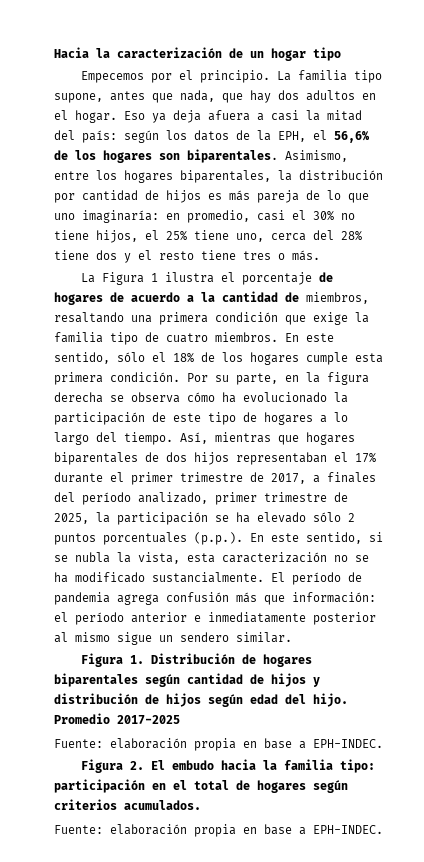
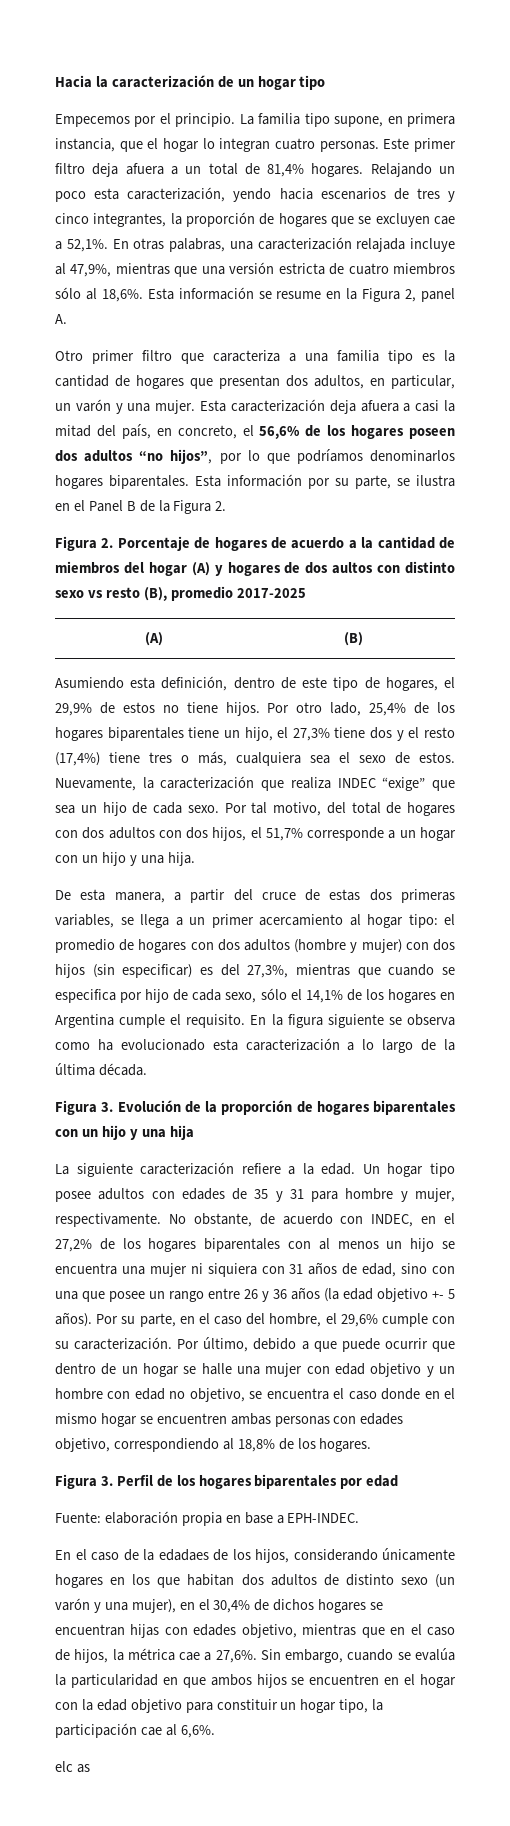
- La familia tipo supone, antes que nada, que hay dos adultos en el hogar. Eso ya deja afuera a casi la mitad del país: según los datos de la EPH, el 56,6% de los hogares son biparentales. Asimismo, entre los hogares biparentales, la distribución por cantidad de hijos es más pareja de lo que uno imaginaría: en promedio, casi el 30% no tiene hijos, el 25% tiene uno, cerca del 28% tiene dos y el resto tiene tres o más.
- La Figura 1 ilustra el porcentaje de hogares de acuerdo a la cantidad de miembros, resaltando una primera condición que exige la familia tipo de cuatro miembros. En este sentido, sólo el 18% de los hogares cumple esta primera condición. Por su parte, en la figura derecha se observa cómo ha evolucionado la participación de este tipo de hogares a lo largo del tiempo. Así, mientras que hogares biparentales de dos hijos representaban el 17% durante el primer trimestre de 2017, a finales del período analizado, primer trimestre de 2025, la participación se ha elevado sólo 2 puntos porcentuales (p.p.). En este sentido, si se nubla la vista, esta caracterización no se ha modificado sustancialmente. El período de pandemia agrega confusión más que información: el período anterior e inmediatamente posterior al mismo sigue un sendero similar.
- Figura 1. Distribución de hogares biparentales según cantidad de hijos y distribución de hijos según edad del hijo. Promedio 2017-2025
+ La familia tipo supone, en primera instancia, que el hogar lo integran cuatro personas. Este primer filtro deja afuera a un total de 81,4% hogares. Relajando un poco esta caracterización, yendo hacia escenarios de tres y cinco integrantes, la proporción de hogares que se excluyen cae a 52,1%. En otras palabras, una caracterización relajada incluye al 47,9%, mientras que una versión estricta de cuatro miembros sólo al 18,6%. Esta información se resume en la Figura 2, panel A.
+ Otro primer filtro que caracteriza a una familia tipo es la cantidad de hogares que presentan dos adultos, en particular, un varón y una mujer. Esta caracterización deja afuera a casi la mitad del país, en concreto, el 56,6% de los hogares poseen dos adultos “no hijos”, por lo que podríamos denominarlos hogares biparentales. Esta información por su parte, se ilustra en el Panel B de la Figura 2.
+ Figura 2. Porcentaje de hogares de acuerdo a la cantidad de miembros del hogar (A) y hogares de dos aultos con distinto sexo vs resto (B), promedio 2017-2025
+ (A) | (B)
+ Asumiendo esta definición, dentro de este tipo de hogares, el 29,9% de estos no tiene hijos. Por otro lado, 25,4% de los hogares biparentales tiene un hijo, el 27,3% tiene dos y el resto (17,4%) tiene tres o más, cualquiera sea el sexo de estos. Nuevamente, la caracterización que realiza INDEC “exige” que sea un hijo de cada sexo. Por tal motivo, del total de hogares con dos adultos con dos hijos, el 51,7% corresponde a un hogar con un hijo y una hija.
+ De esta manera, a partir del cruce de estas dos primeras variables, se llega a un primer acercamiento al hogar tipo: el promedio de hogares con dos adultos (hombre y mujer) con dos hijos (sin especificar) es del 27,3%, mientras que cuando se especifica por hijo de cada sexo, sólo el 14,1% de los hogares en Argentina cumple el requisito. En la figura siguiente se observa como ha evolucionado esta caracterización a lo largo de la última década.
+ Figura 3. Evolución de la proporción de hogares biparentales con un hijo y una hija
+ La siguiente caracterización refiere a la edad. Un hogar tipo posee adultos con edades de 35 y 31 para hombre y mujer, respectivamente. No obstante, de acuerdo con INDEC, en el 27,2% de los hogares biparentales con al menos un hijo se encuentra una mujer ni siquiera con 31 años de edad, sino con una que posee un rango entre 26 y 36 años (la edad objetivo +- 5 años). Por su parte, en el caso del hombre, el 29,6% cumple con su caracterización. Por último, debido a que puede ocurrir que dentro de un hogar se halle una mujer con edad objetivo y un hombre con edad no objetivo, se encuentra el caso donde en el mismo hogar se encuentren ambas personas con edades objetivo, correspondiendo al 18,8% de los hogares.
+ Figura 3. Perfil de los hogares biparentales por edad
- Figura 2. El embudo hacia la familia tipo: participación en el total de hogares según criterios acumulados.
- Fuente: elaboración propia en base a EPH-INDEC.
+ En el caso de la edadaes de los hijos, considerando únicamente hogares en los que habitan dos adultos de distinto sexo (un varón y una mujer), en el 30,4% de dichos hogares se encuentran hijas con edades objetivo, mientras que en el caso de hijos, la métrica cae a 27,6%. Sin embargo, cuando se evalúa la particularidad en que ambos hijos se encuentren en el hogar con la edad objetivo para constituir un hogar tipo, la participación cae al 6,6%.
+ elc as

